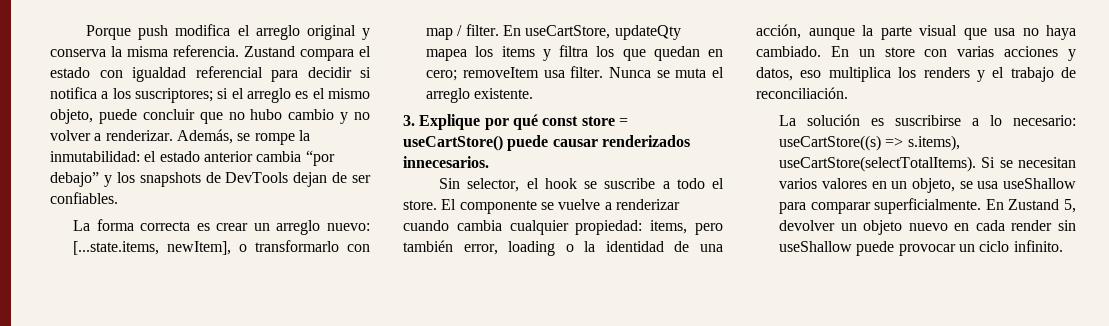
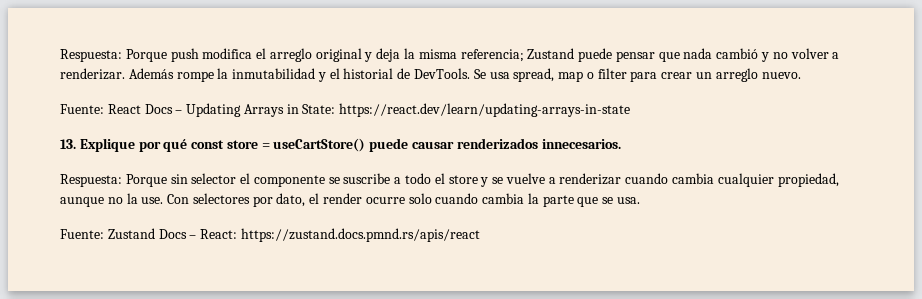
- Porque push modifica el arreglo original y conserva la misma referencia. Zustand compara el estado con igualdad referencial para decidir si notifica a los suscriptores; si el arreglo es el mismo objeto, puede concluir que no hubo cambio y no volver a renderizar.
+ Respuesta: Porque push modifica el arreglo original y deja la misma referencia; Zustand puede pensar que nada cambió y no volver a renderizar.
- Además, se rompe la inmutabilidad: el estado anterior cambia “por debajo” y los snapshots de DevTools dejan de ser confiables.
- La forma correcta es crear un arreglo nuevo: [...state.items, newItem], o transformarlo con map / filter. En useCartStore, updateQty mapea los items y filtra los que quedan en cero; removeItem usa filter. Nunca se muta el arreglo existente.
- 3. Explique por qué const store = useCartStore() puede causar renderizados innecesarios.
+ Además rompe la inmutabilidad y el historial de DevTools. Se usa spread, map o filter para crear un arreglo nuevo.
+ Fuente: React Docs – Updating Arrays in State: https://react.dev/learn/updating-arrays-in-state
+ 13. Explique por qué const store = useCartStore() puede causar renderizados innecesarios.
- Sin selector, el hook se suscribe a todo el store. El componente se vuelve a renderizar cuando cambia cualquier propiedad: items, pero también error, loading o la identidad de una acción, aunque la parte visual que usa no haya cambiado. En un store con varias acciones y datos, eso multiplica los renders y el trabajo de reconciliación.
- La solución es suscribirse a lo necesario: useCartStore((s) => s.items), useCartStore(selectTotalItems). Si se necesitan varios valores en un objeto, se usa useShallow para comparar superficialmente. En Zustand 5, devolver un objeto nuevo en cada render sin useShallow puede provocar un ciclo infinito.
+ Respuesta: Porque sin selector el componente se suscribe a todo el store y se vuelve a renderizar cuando cambia cualquier propiedad, aunque no la use. Con selectores por dato, el render ocurre solo cuando cambia la parte que se usa.
+ Fuente: Zustand Docs – React: https://zustand.docs.pmnd.rs/apis/react

